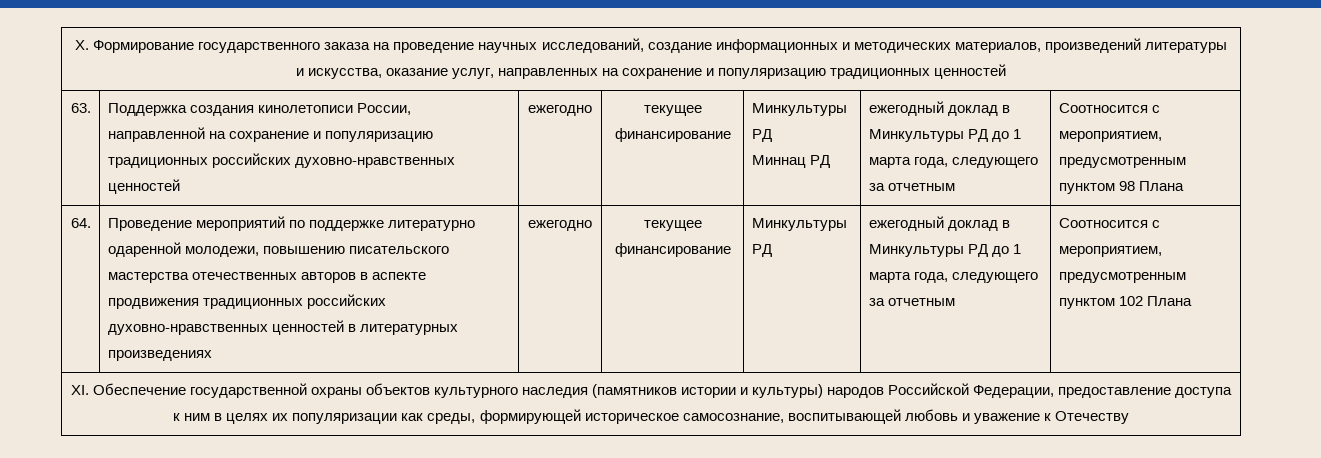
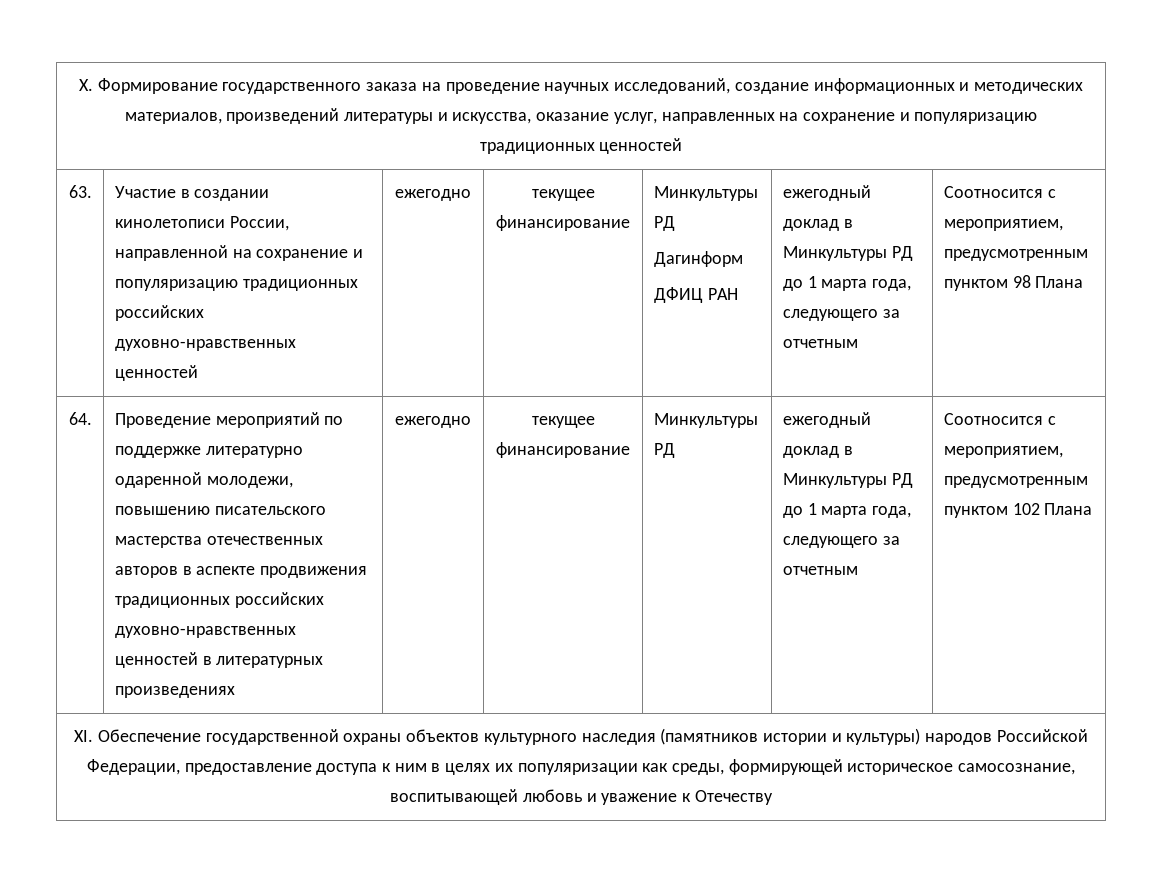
- Поддержка создания кинолетописи России, направленной на сохранение и популяризацию традиционных российских духовно-нравственных ценностей
+ Участие в создании кинолетописи России, направленной на сохранение и популяризацию традиционных российских духовно-нравственных ценностей
- Миннац РД
+ Дагинформ
+ ДФИЦ РАН

